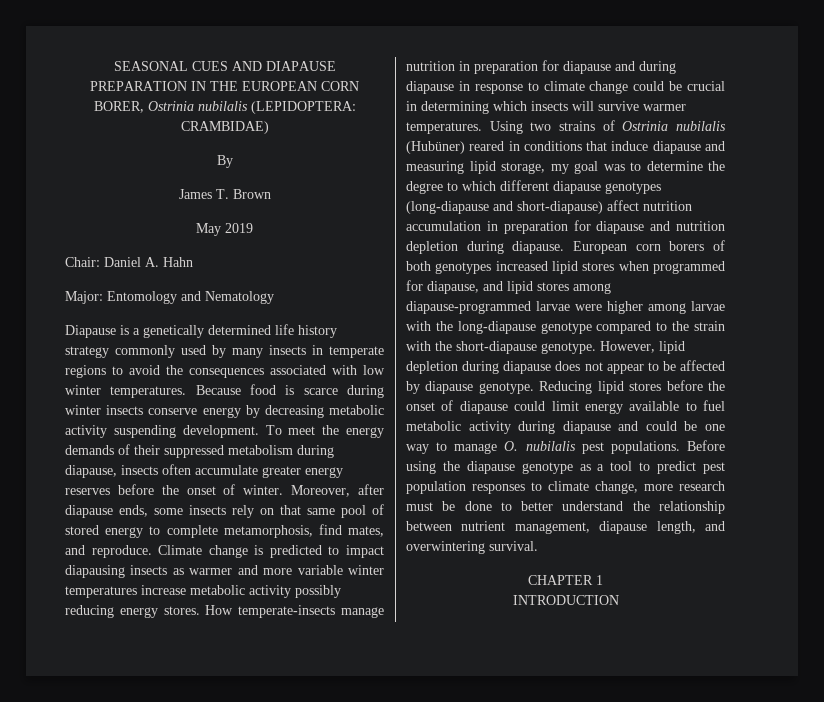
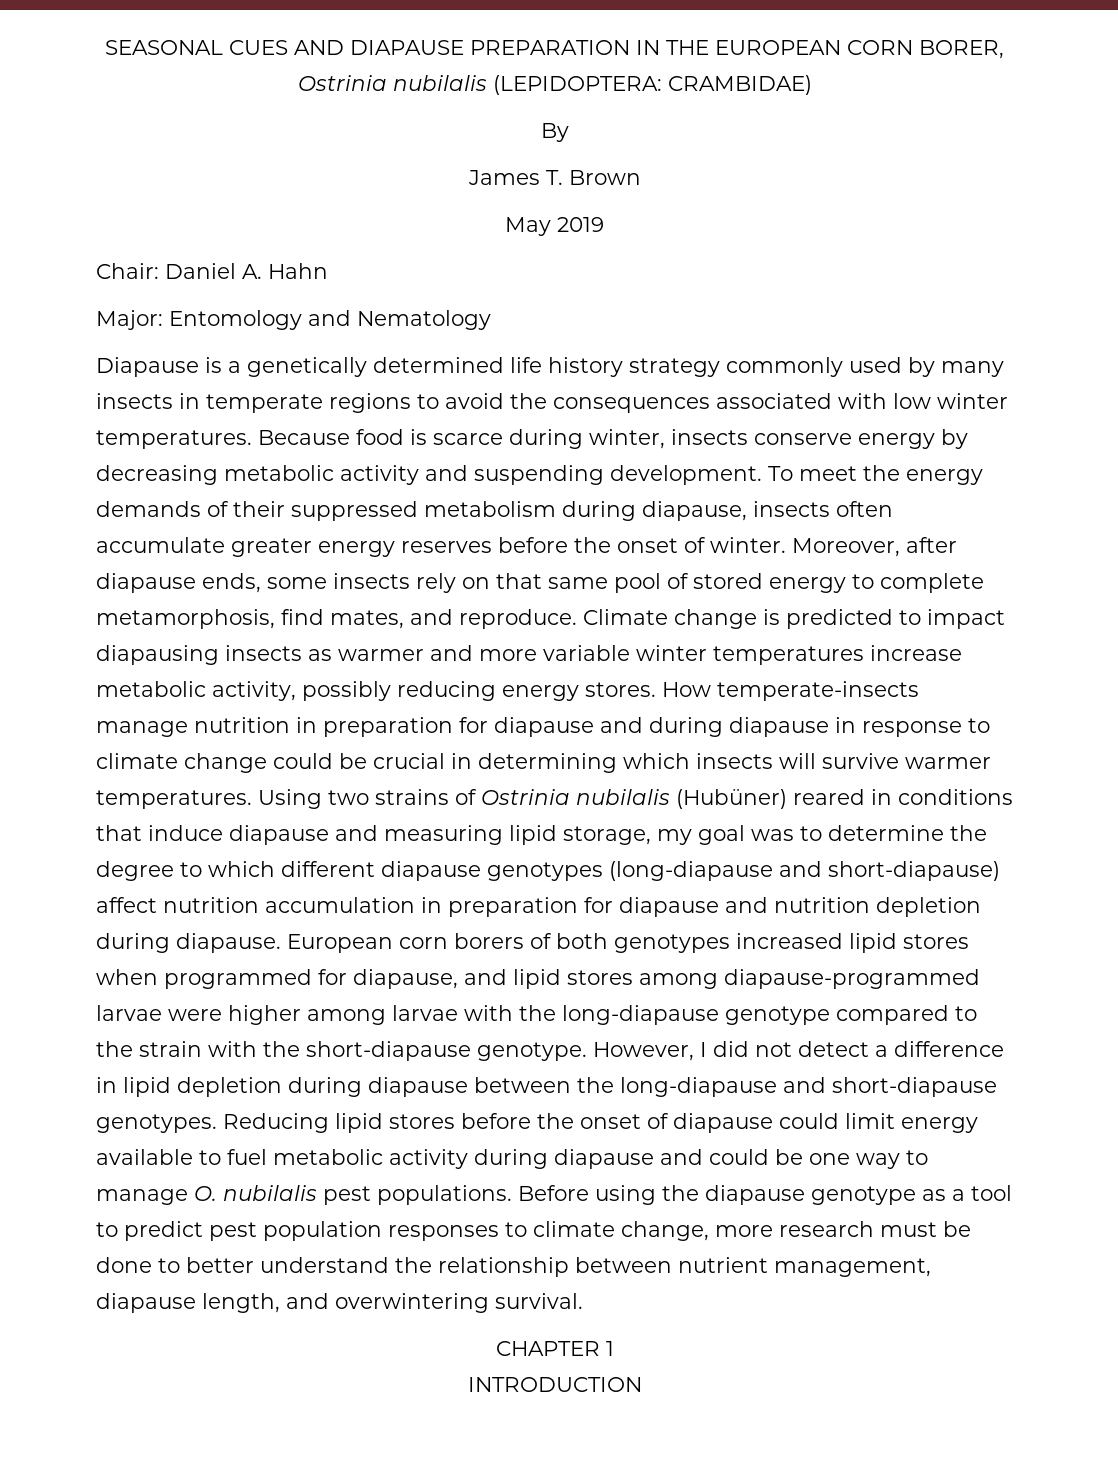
- Because food is scarce during winter insects conserve energy by decreasing metabolic activity suspending development.
+ Because food is scarce during winter, insects conserve energy by decreasing metabolic activity and suspending development.
- Climate change is predicted to impact diapausing insects as warmer and more variable winter temperatures increase metabolic activity possibly reducing energy stores.
+ Climate change is predicted to impact diapausing insects as warmer and more variable winter temperatures increase metabolic activity, possibly reducing energy stores.
- However, lipid depletion during diapause does not appear to be affected by diapause genotype.
+ However, I did not detect a difference in lipid depletion during diapause between the long-diapause and short-diapause genotypes.

